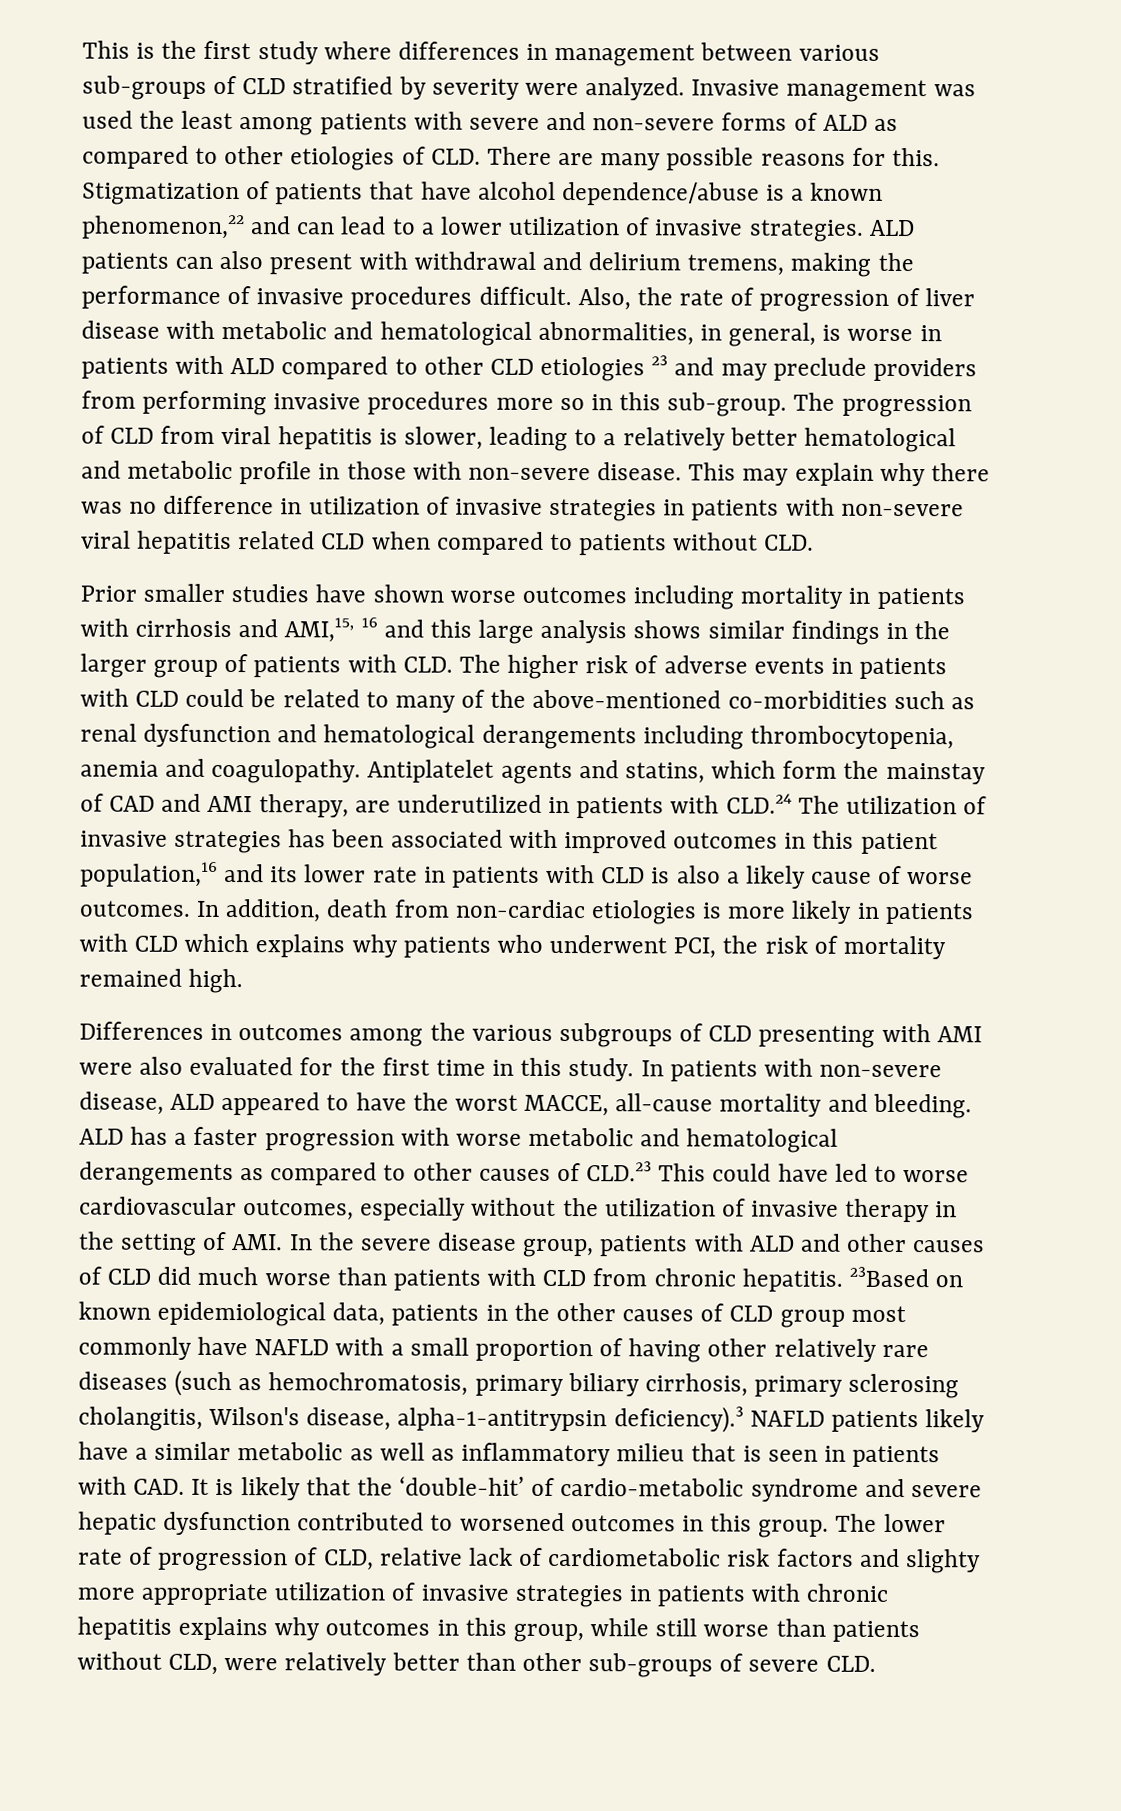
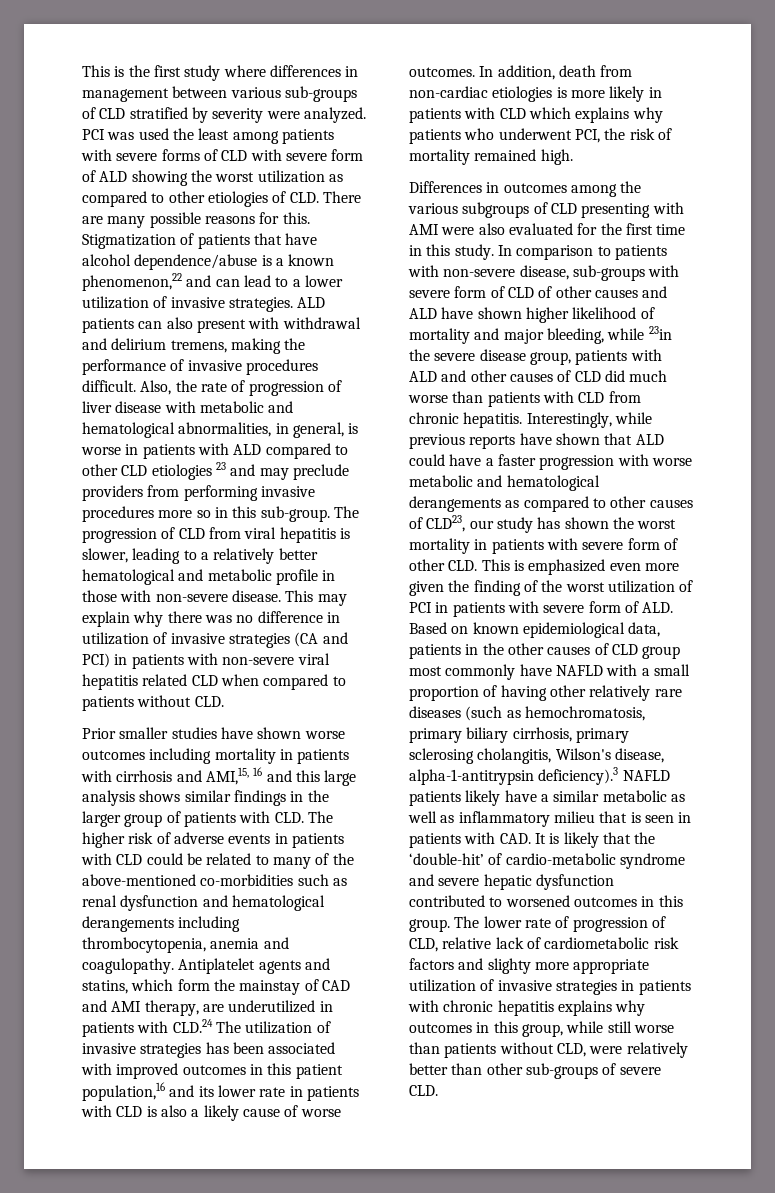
- Invasive management was used the least among patients with severe and non-severe forms of ALD as compared to other etiologies of CLD. There are many possible reasons for this.
+ PCI was used the least among patients with severe forms of CLD with severe form of ALD showing the worst utilization as compared to other etiologies of CLD. There are many possible reasons for this.
- This may explain why there was no difference in utilization of invasive strategies in patients with non-severe viral hepatitis related CLD when compared to patients without CLD.
+ This may explain why there was no difference in utilization of invasive strategies (CA and PCI) in patients with non-severe viral hepatitis related CLD when compared to patients without CLD.
- In patients with non-severe disease, ALD appeared to have the worst MACCE, all-cause mortality and bleeding. ALD has a faster progression with worse metabolic and hematological derangements as compared to other causes of CLD.23 This could have led to worse cardiovascular outcomes, especially without the utilization of invasive therapy in the setting of AMI. In the severe disease group, patients with ALD and other causes of CLD did much worse than patients with CLD from chronic hepatitis.
+ In comparison to patients with non-severe disease, sub-groups with severe form of CLD of other causes and ALD have shown higher likelihood of mortality and major bleeding, while 23in the severe disease group, patients with ALD and other causes of CLD did much worse than patients with CLD from chronic hepatitis.
- 23Based on known epidemiological data, patients in the other causes of CLD group most commonly have NAFLD with a small proportion of having other relatively rare diseases (such as hemochromatosis, primary biliary cirrhosis, primary sclerosing cholangitis, Wilson's disease, alpha-1-antitrypsin deficiency).3 NAFLD patients likely have a similar metabolic as well as inflammatory milieu that is seen in patients with CAD. It is likely that the ‘double-hit’ of cardio-metabolic syndrome and severe hepatic dysfunction contributed to worsened outcomes in this group.
+ Interestingly, while previous reports have shown that ALD could have a faster progression with worse metabolic and hematological derangements as compared to other causes of CLD23, our study has shown the worst mortality in patients with severe form of other CLD. This is emphasized even more given the finding of the worst utilization of PCI in patients with severe form of ALD. Based on known epidemiological data, patients in the other causes of CLD group most commonly have NAFLD with a small proportion of having other relatively rare diseases (such as hemochromatosis, primary biliary cirrhosis, primary sclerosing cholangitis, Wilson's disease, alpha-1-antitrypsin deficiency).3 NAFLD patients likely have a similar metabolic as well as inflammatory milieu that is seen in patients with CAD. It is likely that the ‘double-hit’ of cardio-metabolic syndrome and severe hepatic dysfunction contributed to worsened outcomes in this group.

